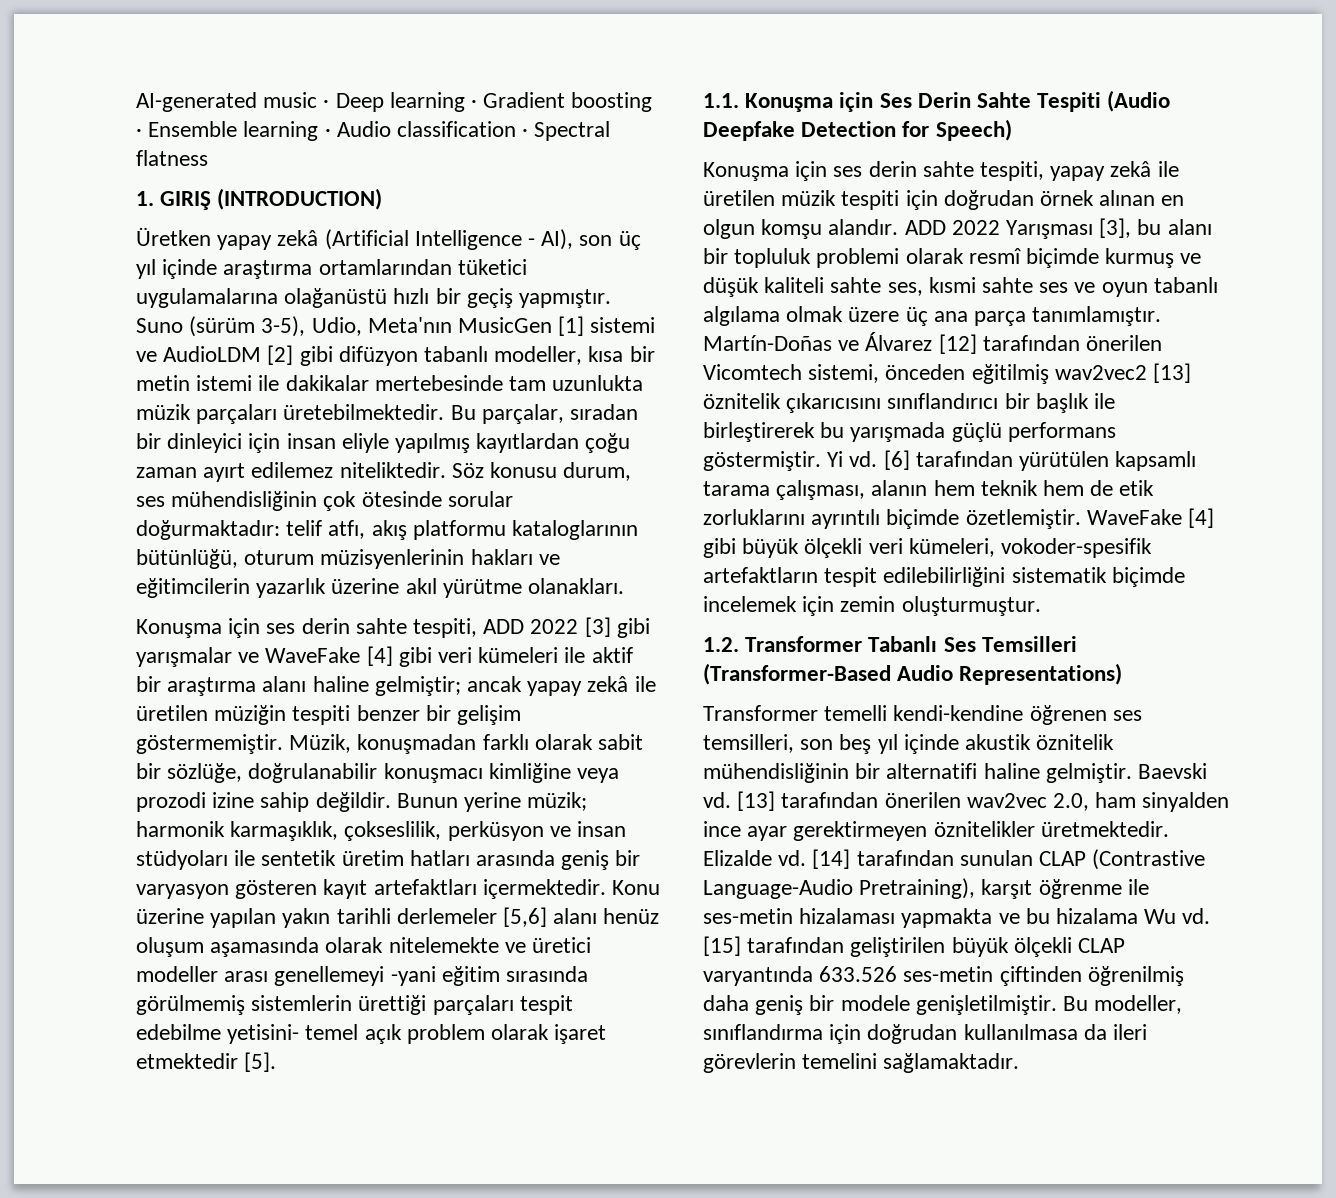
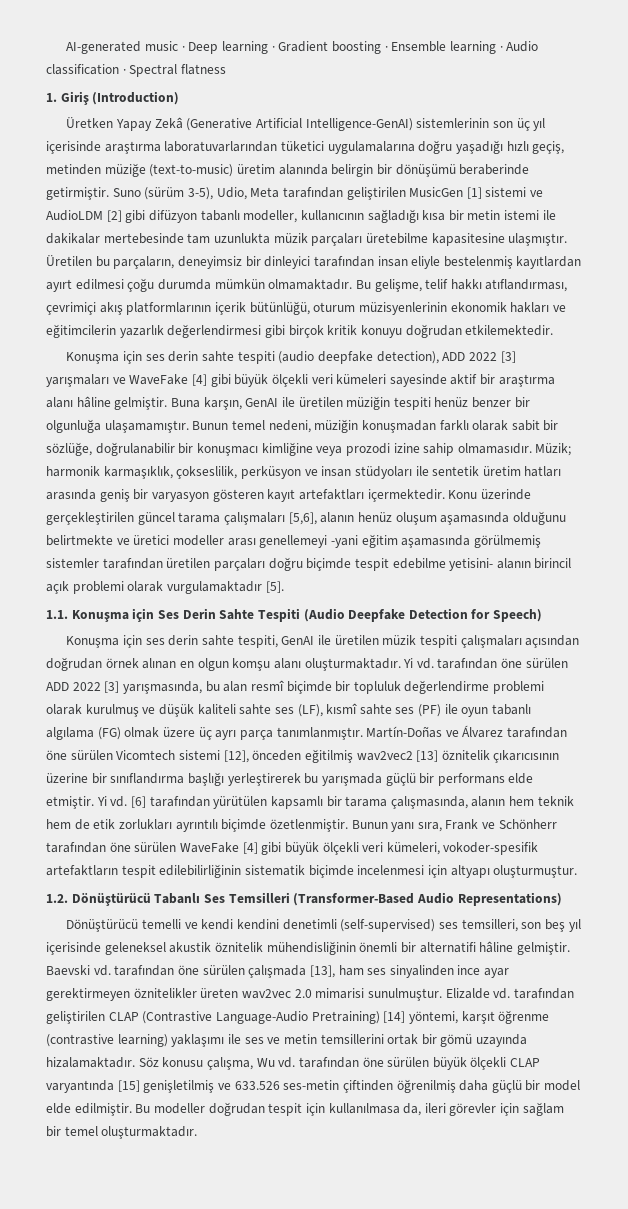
- 1. GIRIŞ (INTRODUCTION)
+ 1. Giriş (Introduction)
- Üretken yapay zekâ (Artificial Intelligence - AI), son üç yıl içinde araştırma ortamlarından tüketici uygulamalarına olağanüstü hızlı bir geçiş yapmıştır.
+ Üretken Yapay Zekâ (Generative Artificial Intelligence-GenAI) sistemlerinin son üç yıl içerisinde araştırma laboratuvarlarından tüketici uygulamalarına doğru yaşadığı hızlı geçiş, metinden müziğe (text-to-music) üretim alanında belirgin bir dönüşümü beraberinde getirmiştir.
- Suno (sürüm 3-5), Udio, Meta'nın MusicGen [1] sistemi ve AudioLDM [2] gibi difüzyon tabanlı modeller, kısa bir metin istemi ile dakikalar mertebesinde tam uzunlukta müzik parçaları üretebilmektedir. Bu parçalar, sıradan bir dinleyici için insan eliyle yapılmış kayıtlardan çoğu zaman ayırt edilemez niteliktedir. Söz konusu durum, ses mühendisliğinin çok ötesinde sorular doğurmaktadır: telif atfı, akış platformu kataloglarının bütünlüğü, oturum müzisyenlerinin hakları ve eğitimcilerin yazarlık üzerine akıl yürütme olanakları.
- Konuşma için ses derin sahte tespiti, ADD 2022 [3] gibi yarışmalar ve WaveFake [4] gibi veri kümeleri ile aktif bir araştırma alanı haline gelmiştir; ancak yapay zekâ ile üretilen müziğin tespiti benzer bir gelişim göstermemiştir. Müzik, konuşmadan farklı olarak sabit bir sözlüğe, doğrulanabilir konuşmacı kimliğine veya prozodi izine sahip değildir. Bunun yerine müzik;
+ Suno (sürüm 3-5), Udio, Meta tarafından geliştirilen MusicGen [1] sistemi ve AudioLDM [2] gibi difüzyon tabanlı modeller, kullanıcının sağladığı kısa bir metin istemi ile dakikalar mertebesinde tam uzunlukta müzik parçaları üretebilme kapasitesine ulaşmıştır. Üretilen bu parçaların, deneyimsiz bir dinleyici tarafından insan eliyle bestelenmiş kayıtlardan ayırt edilmesi çoğu durumda mümkün olmamaktadır. Bu gelişme, telif hakkı atıflandırması, çevrimiçi akış platformlarının içerik bütünlüğü, oturum müzisyenlerinin ekonomik hakları ve eğitimcilerin yazarlık değerlendirmesi gibi birçok kritik konuyu doğrudan etkilemektedir.
+ Konuşma için ses derin sahte tespiti (audio deepfake detection), ADD 2022 [3] yarışmaları ve WaveFake [4] gibi büyük ölçekli veri kümeleri sayesinde aktif bir araştırma alanı hâline gelmiştir. Buna karşın, GenAI ile üretilen müziğin tespiti henüz benzer bir olgunluğa ulaşamamıştır. Bunun temel nedeni, müziğin konuşmadan farklı olarak sabit bir sözlüğe, doğrulanabilir bir konuşmacı kimliğine veya prozodi izine sahip olmamasıdır. Müzik;
- Konu üzerine yapılan yakın tarihli derlemeler [5,6] alanı henüz oluşum aşamasında olarak nitelemekte ve üretici modeller arası genellemeyi -yani eğitim sırasında görülmemiş sistemlerin ürettiği parçaları tespit edebilme yetisini- temel açık problem olarak işaret etmektedir [5].
+ Konu üzerinde gerçekleştirilen güncel tarama çalışmaları [5,6], alanın henüz oluşum aşamasında olduğunu belirtmekte ve üretici modeller arası genellemeyi -yani eğitim aşamasında görülmemiş sistemler tarafından üretilen parçaları doğru biçimde tespit edebilme yetisini- alanın birincil açık problemi olarak vurgulamaktadır [5].
- Konuşma için ses derin sahte tespiti, yapay zekâ ile üretilen müzik tespiti için doğrudan örnek alınan en olgun komşu alandır. ADD 2022 Yarışması [3], bu alanı bir topluluk problemi olarak resmî biçimde kurmuş ve düşük kaliteli sahte ses, kısmi sahte ses ve oyun tabanlı algılama olmak üzere üç ana parça tanımlamıştır. Martín-Doñas ve Álvarez [12] tarafından önerilen Vicomtech sistemi, önceden eğitilmiş wav2vec2 [13] öznitelik çıkarıcısını sınıflandırıcı bir başlık ile birleştirerek bu yarışmada güçlü performans göstermiştir.
+ Konuşma için ses derin sahte tespiti, GenAI ile üretilen müzik tespiti çalışmaları açısından doğrudan örnek alınan en olgun komşu alanı oluşturmaktadır. Yi vd. tarafından öne sürülen ADD 2022 [3] yarışmasında, bu alan resmî biçimde bir topluluk değerlendirme problemi olarak kurulmuş ve düşük kaliteli sahte ses (LF), kısmî sahte ses (PF) ile oyun tabanlı algılama (FG) olmak üzere üç ayrı parça tanımlanmıştır. Martín-Doñas ve Álvarez tarafından öne sürülen Vicomtech sistemi [12], önceden eğitilmiş wav2vec2 [13] öznitelik çıkarıcısının üzerine bir sınıflandırma başlığı yerleştirerek bu yarışmada güçlü bir performans elde etmiştir.
- [6] tarafından yürütülen kapsamlı tarama çalışması, alanın hem teknik hem de etik zorluklarını ayrıntılı biçimde özetlemiştir. WaveFake [4] gibi büyük ölçekli veri kümeleri, vokoder-spesifik artefaktların tespit edilebilirliğini sistematik biçimde incelemek için zemin oluşturmuştur.
+ [6] tarafından yürütülen kapsamlı bir tarama çalışmasında, alanın hem teknik hem de etik zorlukları ayrıntılı biçimde özetlenmiştir. Bunun yanı sıra, Frank ve Schönherr tarafından öne sürülen WaveFake [4] gibi büyük ölçekli veri kümeleri, vokoder-spesifik artefaktların tespit edilebilirliğinin sistematik biçimde incelenmesi için altyapı oluşturmuştur.
- 1.2. Transformer Tabanlı Ses Temsilleri (Transformer-Based Audio Representations)
+ 1.2. Dönüştürücü Tabanlı Ses Temsilleri (Transformer-Based Audio Representations)
- Transformer temelli kendi-kendine öğrenen ses temsilleri, son beş yıl içinde akustik öznitelik mühendisliğinin bir alternatifi haline gelmiştir.
+ Dönüştürücü temelli ve kendi kendini denetimli (self-supervised) ses temsilleri, son beş yıl içerisinde geleneksel akustik öznitelik mühendisliğinin önemli bir alternatifi hâline gelmiştir.
- Baevski vd. [13] tarafından önerilen wav2vec 2.0, ham sinyalden ince ayar gerektirmeyen öznitelikler üretmektedir. Elizalde vd. [14] tarafından sunulan CLAP (Contrastive Language-Audio Pretraining), karşıt öğrenme ile ses-metin hizalaması yapmakta ve bu hizalama Wu vd. [15] tarafından geliştirilen büyük ölçekli CLAP varyantında 633.526 ses-metin çiftinden öğrenilmiş daha geniş bir modele genişletilmiştir. Bu modeller, sınıflandırma için doğrudan kullanılmasa da ileri görevlerin temelini sağlamaktadır.
+ Baevski vd. tarafından öne sürülen çalışmada [13], ham ses sinyalinden ince ayar gerektirmeyen öznitelikler üreten wav2vec 2.0 mimarisi sunulmuştur. Elizalde vd. tarafından geliştirilen CLAP (Contrastive Language-Audio Pretraining) [14] yöntemi, karşıt öğrenme (contrastive learning) yaklaşımı ile ses ve metin temsillerini ortak bir gömü uzayında hizalamaktadır. Söz konusu çalışma, Wu vd. tarafından öne sürülen büyük ölçekli CLAP varyantında [15] genişletilmiş ve 633.526 ses-metin çiftinden öğrenilmiş daha güçlü bir model elde edilmiştir. Bu modeller doğrudan tespit için kullanılmasa da, ileri görevler için sağlam bir temel oluşturmaktadır.

